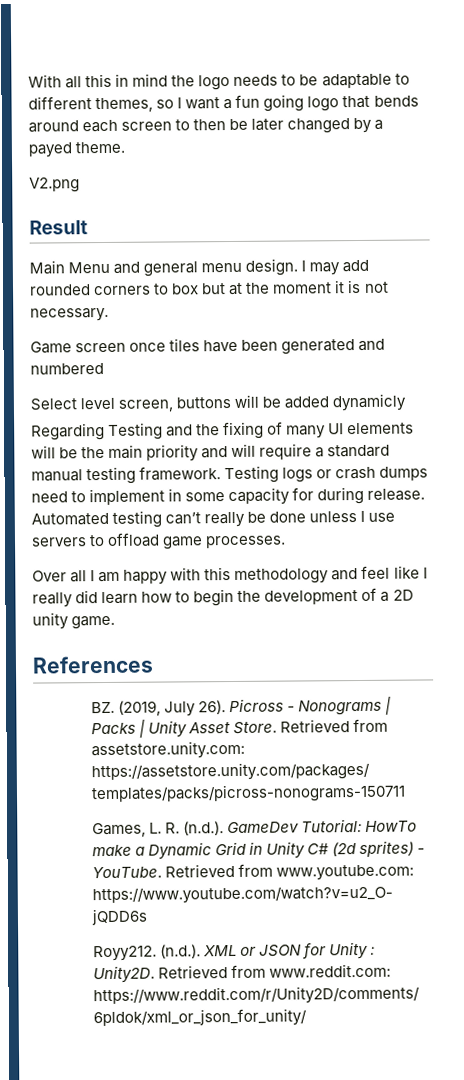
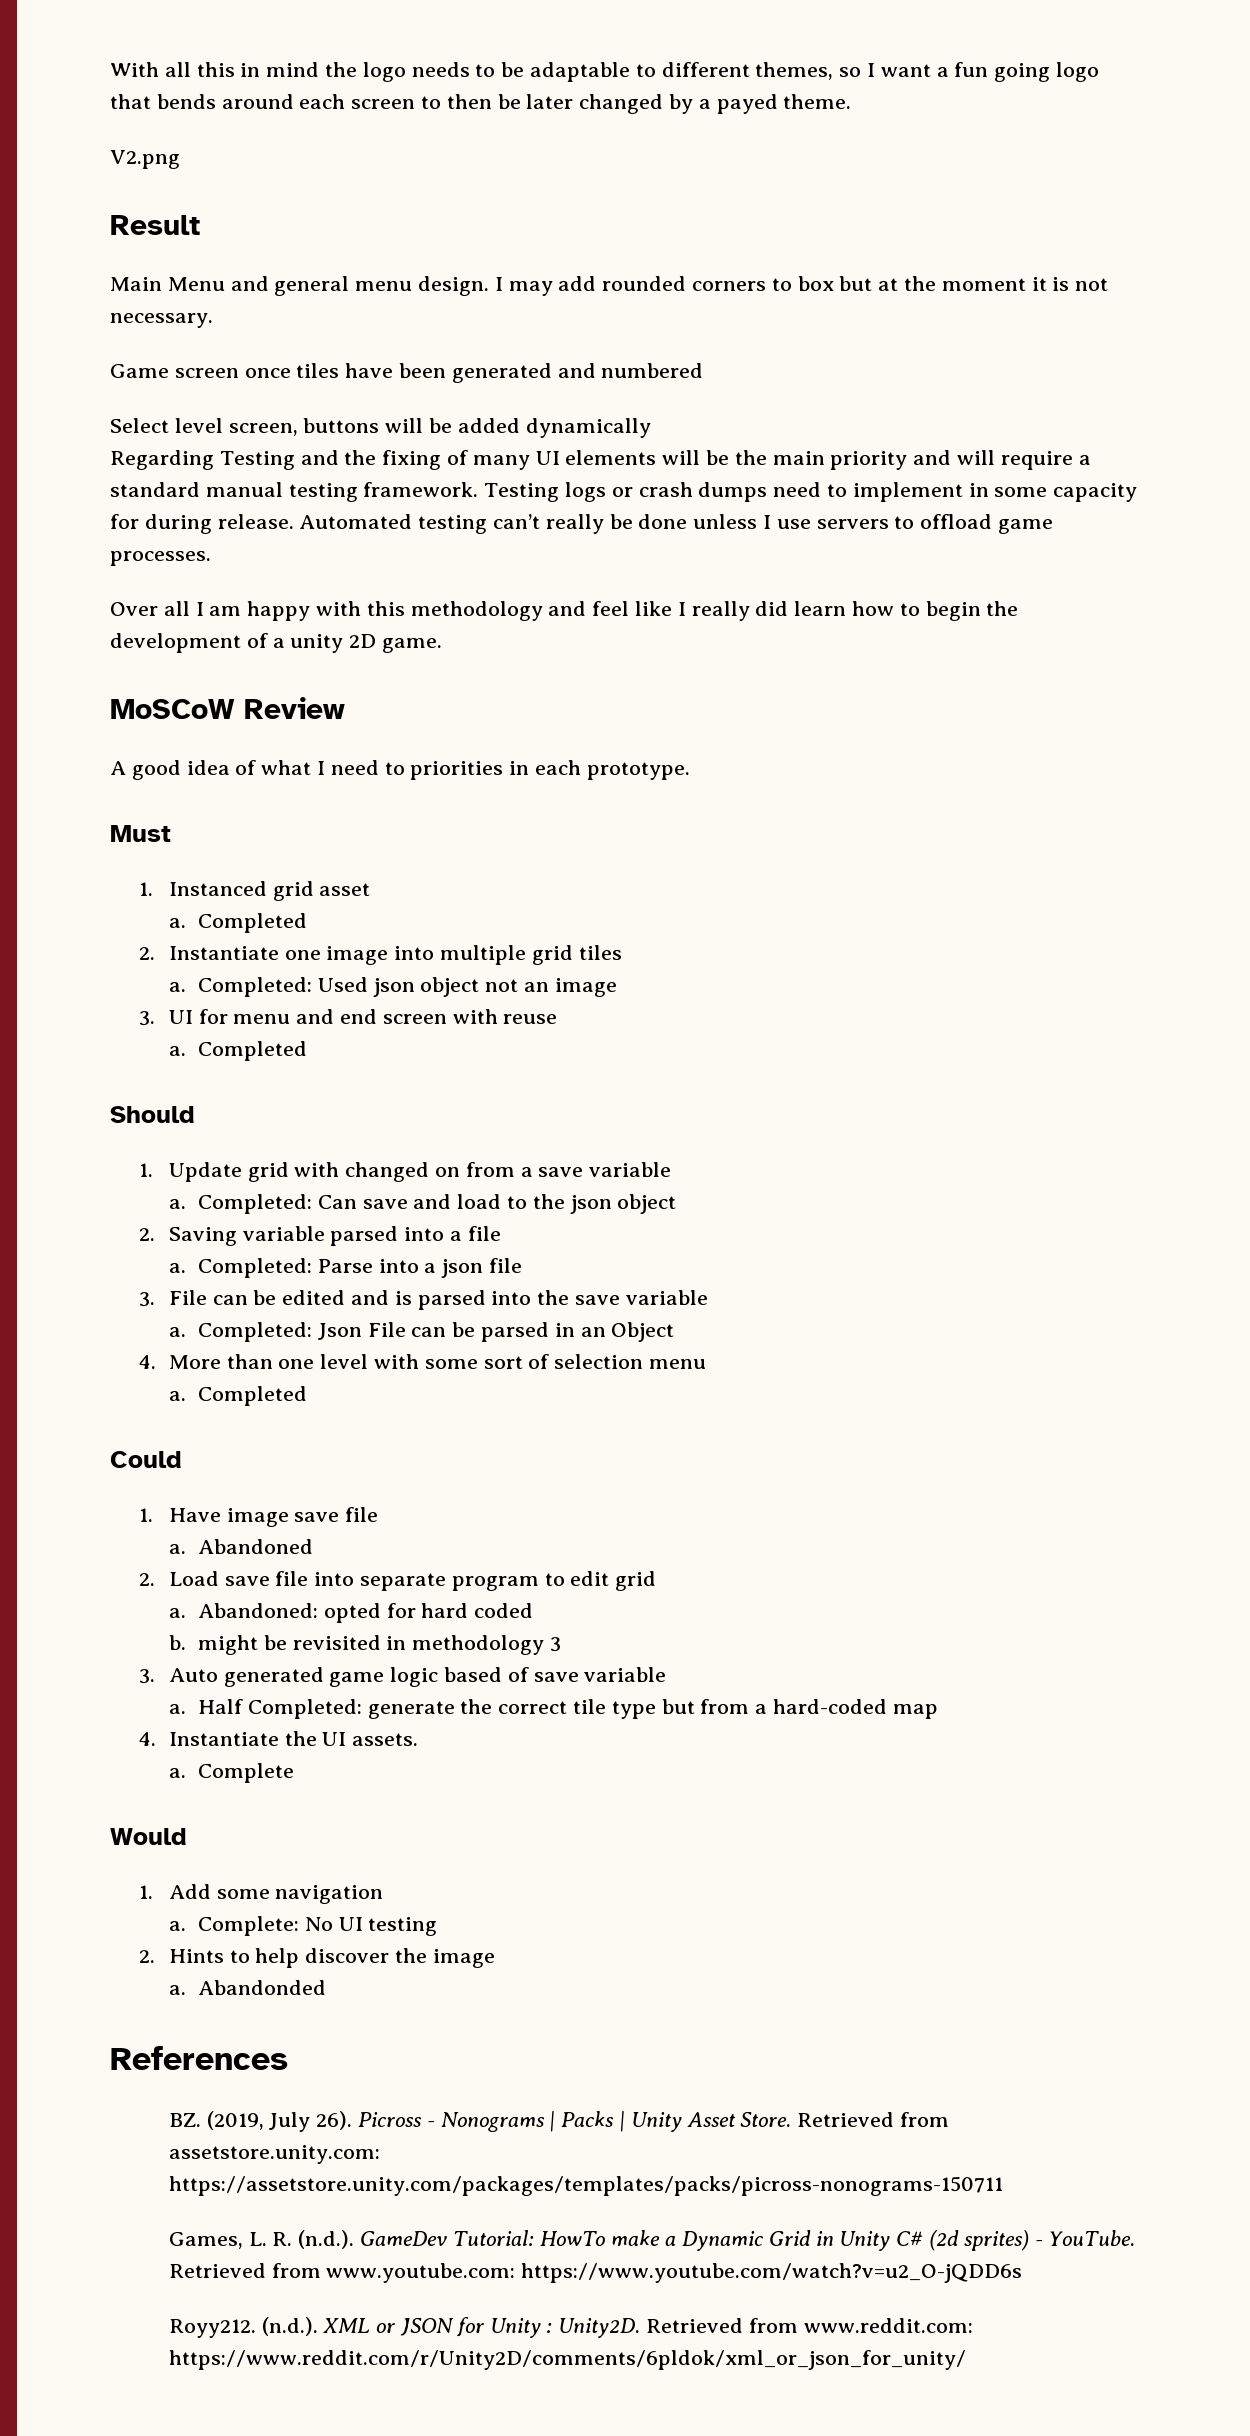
- Select level screen, buttons will be added dynamicly
+ Select level screen, buttons will be added dynamically
- Over all I am happy with this methodology and feel like I really did learn how to begin the development of a 2D unity game.
+ Over all I am happy with this methodology and feel like I really did learn how to begin the development of a unity 2D game.
+ MoSCoW Review
+ A good idea of what I need to priorities in each prototype.
+ Must
+ 1. Instanced grid asset
+ a. Completed
+ 2. Instantiate one image into multiple grid tiles
+ a. Completed: Used json object not an image
+ 3. UI for menu and end screen with reuse
+ a. Completed
+ Should
+ 1. Update grid with changed on from a save variable
+ a. Completed: Can save and load to the json object
+ 2. Saving variable parsed into a file
+ a. Completed: Parse into a json file
+ 3. File can be edited and is parsed into the save variable
+ a. Completed: Json File can be parsed in an Object
+ 4. More than one level with some sort of selection menu
+ a. Completed
+ Could
+ 1. Have image save file
+ a. Abandoned
+ 2. Load save file into separate program to edit grid
+ a. Abandoned: opted for hard coded
+ b. might be revisited in methodology 3
+ 3. Auto generated game logic based of save variable
+ a. Half Completed: generate the correct tile type but from a hard-coded map
+ 4. Instantiate the UI assets.
+ a. Complete
+ Would
+ 1. Add some navigation
+ a. Complete: No UI testing
+ 2. Hints to help discover the image
+ a. Abandonded

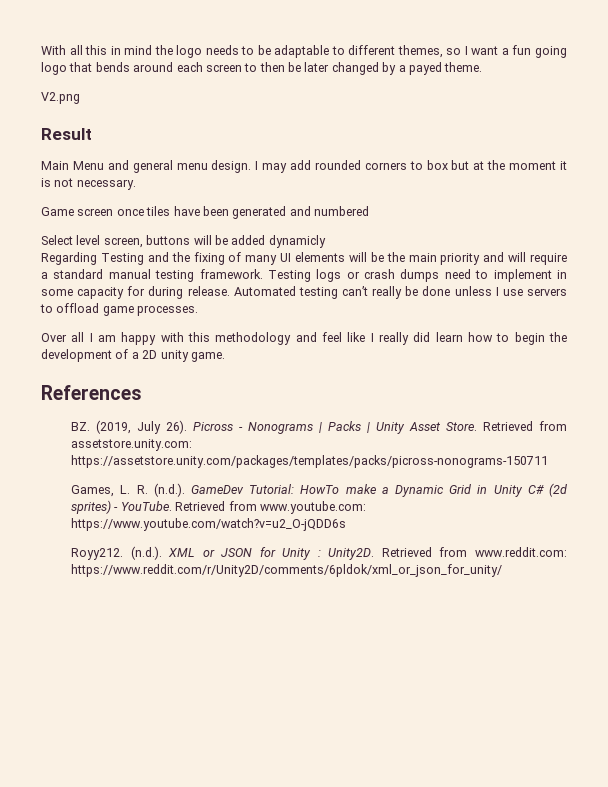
- Select level screen, buttons will be added dynamically
+ Select level screen, buttons will be added dynamicly
- Over all I am happy with this methodology and feel like I really did learn how to begin the development of a unity 2D game.
+ Over all I am happy with this methodology and feel like I really did learn how to begin the development of a 2D unity game.
- MoSCoW Review
- A good idea of what I need to priorities in each prototype.
- Must
- 1. Instanced grid asset
- a. Completed
- 2. Instantiate one image into multiple grid tiles
- a. Completed: Used json object not an image
- 3. UI for menu and end screen with reuse
- a. Completed
- Should
- 1. Update grid with changed on from a save variable
- a. Completed: Can save and load to the json object
- 2. Saving variable parsed into a file
- a. Completed: Parse into a json file
- 3. File can be edited and is parsed into the save variable
- a. Completed: Json File can be parsed in an Object
- 4. More than one level with some sort of selection menu
- a. Completed
- Could
- 1. Have image save file
- a. Abandoned
- 2. Load save file into separate program to edit grid
- a. Abandoned: opted for hard coded
- b. might be revisited in methodology 3
- 3. Auto generated game logic based of save variable
- a. Half Completed: generate the correct tile type but from a hard-coded map
- 4. Instantiate the UI assets.
- a. Complete
- Would
- 1. Add some navigation
- a. Complete: No UI testing
- 2. Hints to help discover the image
- a. Abandonded

